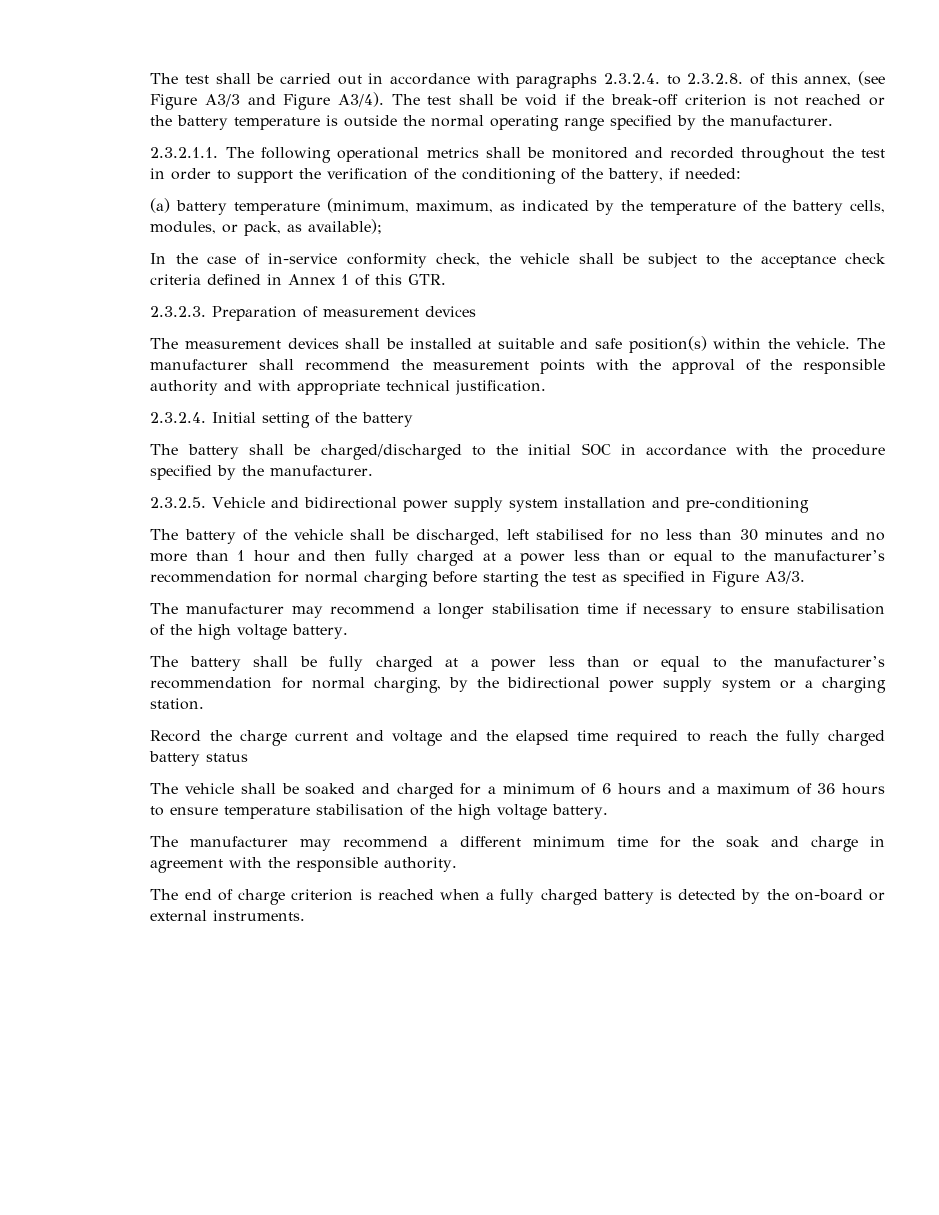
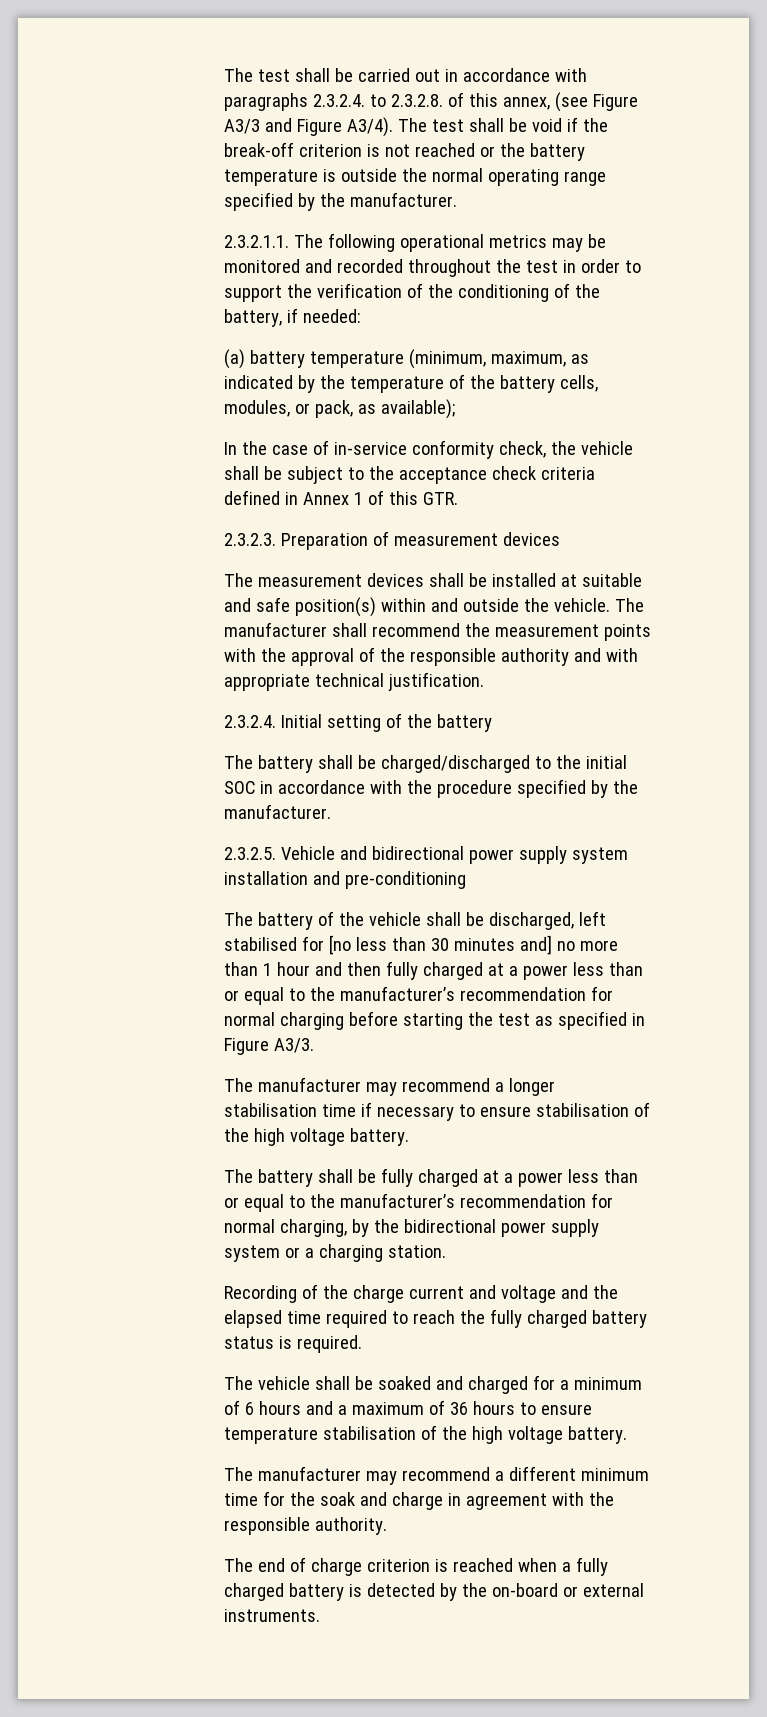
- 2.3.2.1.1. The following operational metrics shall be monitored and recorded throughout the test in order to support the verification of the conditioning of the battery, if needed:
+ 2.3.2.1.1. The following operational metrics may be monitored and recorded throughout the test in order to support the verification of the conditioning of the battery, if needed:
- The measurement devices shall be installed at suitable and safe position(s) within the vehicle.
+ The measurement devices shall be installed at suitable and safe position(s) within and outside the vehicle.
- The battery of the vehicle shall be discharged, left stabilised for no less than 30 minutes and no more than 1 hour and then fully charged at a power less than or equal to the manufacturer’s recommendation for normal charging before starting the test as specified in Figure A3/3.
+ The battery of the vehicle shall be discharged, left stabilised for [no less than 30 minutes and] no more than 1 hour and then fully charged at a power less than or equal to the manufacturer’s recommendation for normal charging before starting the test as specified in Figure A3/3.
- Record the charge current and voltage and the elapsed time required to reach the fully charged battery status
+ Recording of the charge current and voltage and the elapsed time required to reach the fully charged battery status is required.

